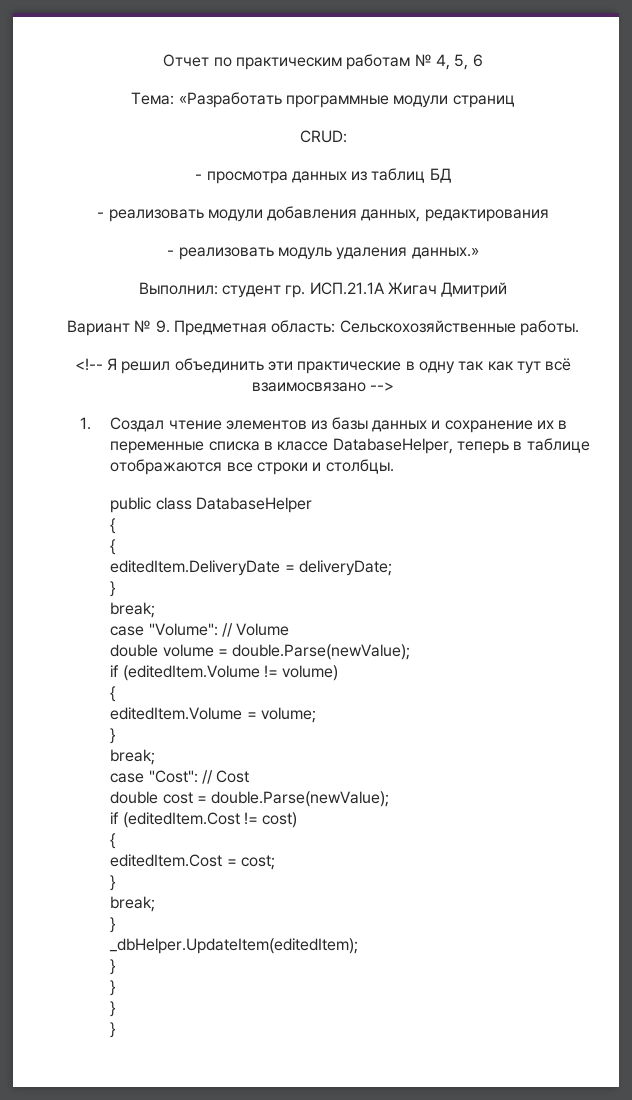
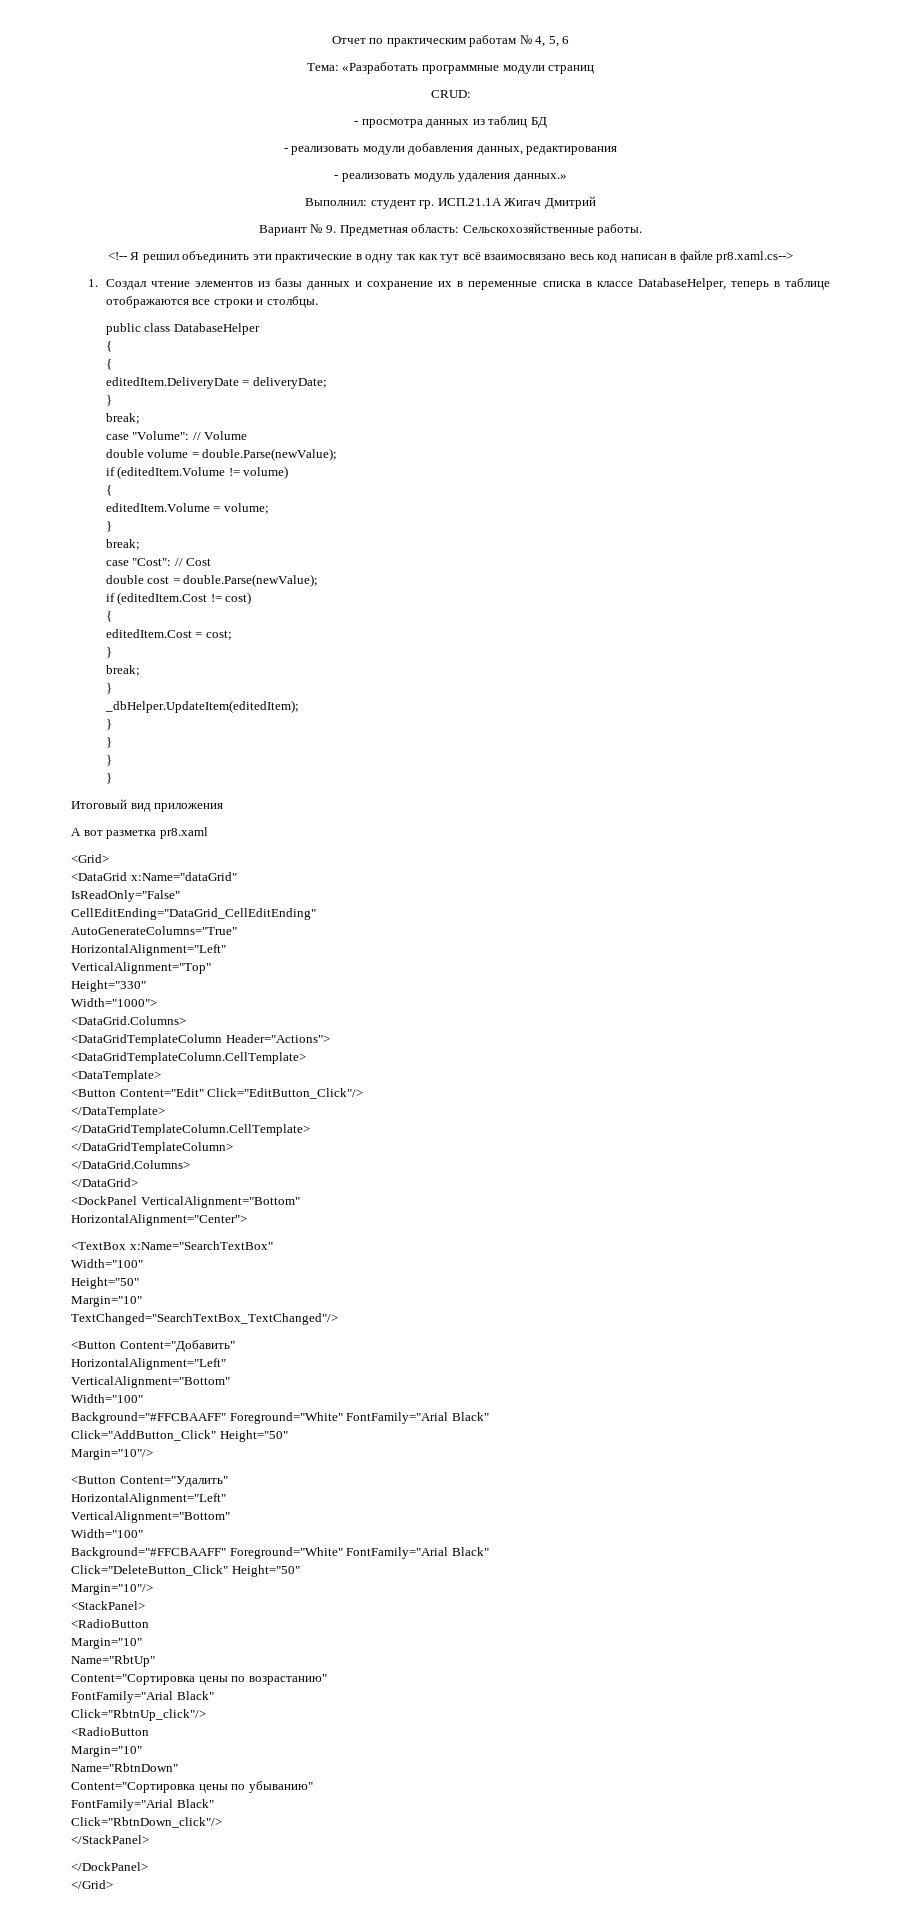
- <!-- Я решил объединить эти практические в одну так как тут всё взаимосвязано -->
+ <!-- Я решил объединить эти практические в одну так как тут всё взаимосвязано весь код написан в файле pr8.xaml.cs-->
+ Итоговый вид приложения
+ А вот разметка pr8.xaml
+ <Grid>
+ <DataGrid x:Name="dataGrid"
+ IsReadOnly="False"
+ CellEditEnding="DataGrid_CellEditEnding"
+ AutoGenerateColumns="True"
+ HorizontalAlignment="Left"
+ VerticalAlignment="Top"
+ Height="330"
+ Width="1000">
+ <DataGrid.Columns>
+ <DataGridTemplateColumn Header="Actions">
+ <DataGridTemplateColumn.CellTemplate>
+ <DataTemplate>
+ <Button Content="Edit" Click="EditButton_Click"/>
+ </DataTemplate>
+ </DataGridTemplateColumn.CellTemplate>
+ </DataGridTemplateColumn>
+ </DataGrid.Columns>
+ </DataGrid>
+ <DockPanel VerticalAlignment="Bottom"
+ HorizontalAlignment="Center">
+ <TextBox x:Name="SearchTextBox"
+ Width="100"
+ Height="50"
+ Margin="10"
+ TextChanged="SearchTextBox_TextChanged"/>
+ <Button Content="Добавить"
+ HorizontalAlignment="Left"
+ VerticalAlignment="Bottom"
+ Width="100"
+ Background="#FFCBAAFF" Foreground="White" FontFamily="Arial Black"
+ Click="AddButton_Click" Height="50"
+ Margin="10"/>
+ <Button Content="Удалить"
+ HorizontalAlignment="Left"
+ VerticalAlignment="Bottom"
+ Width="100"
+ Background="#FFCBAAFF" Foreground="White" FontFamily="Arial Black"
+ Click="DeleteButton_Click" Height="50"
+ Margin="10"/>
+ <StackPanel>
+ <RadioButton
+ Margin="10"
+ Name="RbtUp"
+ Content="Сортировка цены по возрастанию"
+ FontFamily="Arial Black"
+ Click="RbtnUp_click"/>
+ <RadioButton
+ Margin="10"
+ Name="RbtnDown"
+ Content="Сортировка цены по убыванию"
+ FontFamily="Arial Black"
+ Click="RbtnDown_click"/>
+ </StackPanel>
+ </DockPanel>
+ </Grid>

